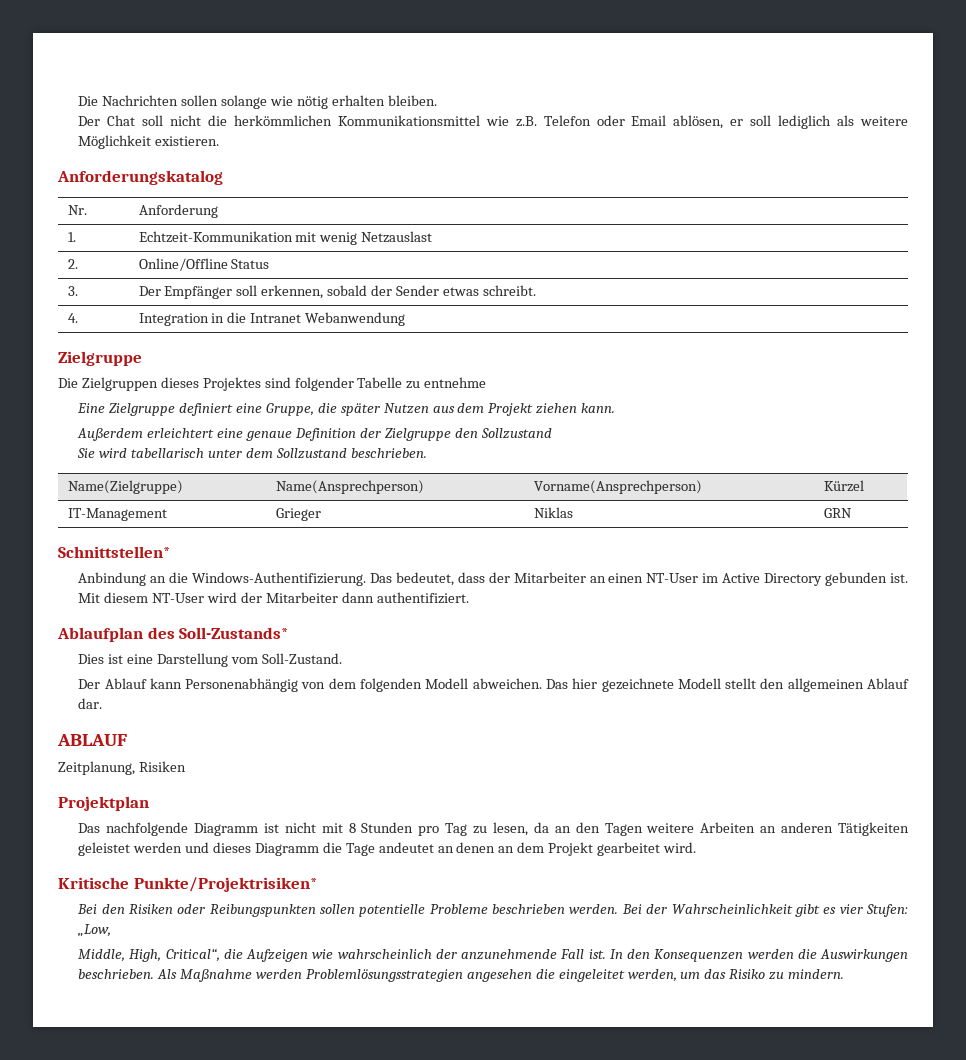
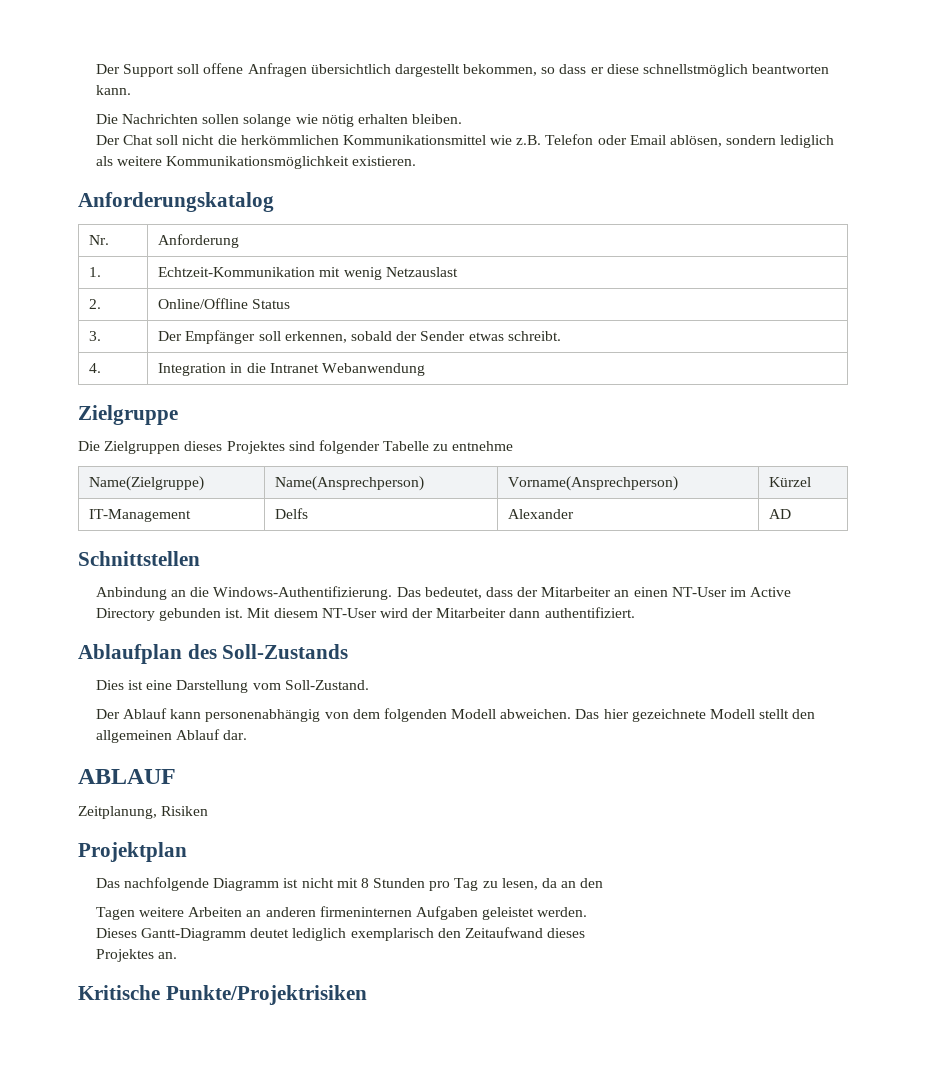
+ Der Support soll offene Anfragen übersichtlich dargestellt bekommen, so dass er diese schnellstmöglich beantworten kann.
- Der Chat soll nicht die herkömmlichen Kommunikationsmittel wie z.B. Telefon oder Email ablösen, er soll lediglich als weitere Möglichkeit existieren.
+ Der Chat soll nicht die herkömmlichen Kommunikationsmittel wie z.B. Telefon oder Email ablösen, sondern lediglich als weitere Kommunikationsmöglichkeit existieren.
- Eine Zielgruppe definiert eine Gruppe, die später Nutzen aus dem Projekt ziehen kann.
- Außerdem erleichtert eine genaue Definition der Zielgruppe den Sollzustand
- Sie wird tabellarisch unter dem Sollzustand beschrieben.
- IT-Management | Grieger | Niklas | GRN
- Schnittstellen*
+ IT-Management | Delfs | Alexander | AD
+ Schnittstellen
- Ablaufplan des Soll-Zustands*
+ Ablaufplan des Soll-Zustands
- Der Ablauf kann Personenabhängig von dem folgenden Modell abweichen.
+ Der Ablauf kann personenabhängig von dem folgenden Modell abweichen.
- Das nachfolgende Diagramm ist nicht mit 8 Stunden pro Tag zu lesen, da an den Tagen weitere Arbeiten an anderen Tätigkeiten geleistet werden und dieses Diagramm die Tage andeutet an denen an dem Projekt gearbeitet wird.
- Kritische Punkte/Projektrisiken*
- Bei den Risiken oder Reibungspunkten sollen potentielle Probleme beschrieben werden. Bei der Wahrscheinlichkeit gibt es vier Stufen: „Low,
- Middle, High, Critical“, die Aufzeigen wie wahrscheinlich der anzunehmende Fall ist. In den Konsequenzen werden die Auswirkungen beschrieben. Als Maßnahme werden Problemlösungsstrategien angesehen die eingeleitet werden, um das Risiko zu mindern.
+ Das nachfolgende Diagramm ist nicht mit 8 Stunden pro Tag zu lesen, da an den
+ Tagen weitere Arbeiten an anderen firmeninternen Aufgaben geleistet werden.
+ Dieses Gantt-Diagramm deutet lediglich exemplarisch den Zeitaufwand dieses
+ Projektes an.
+ Kritische Punkte/Projektrisiken

